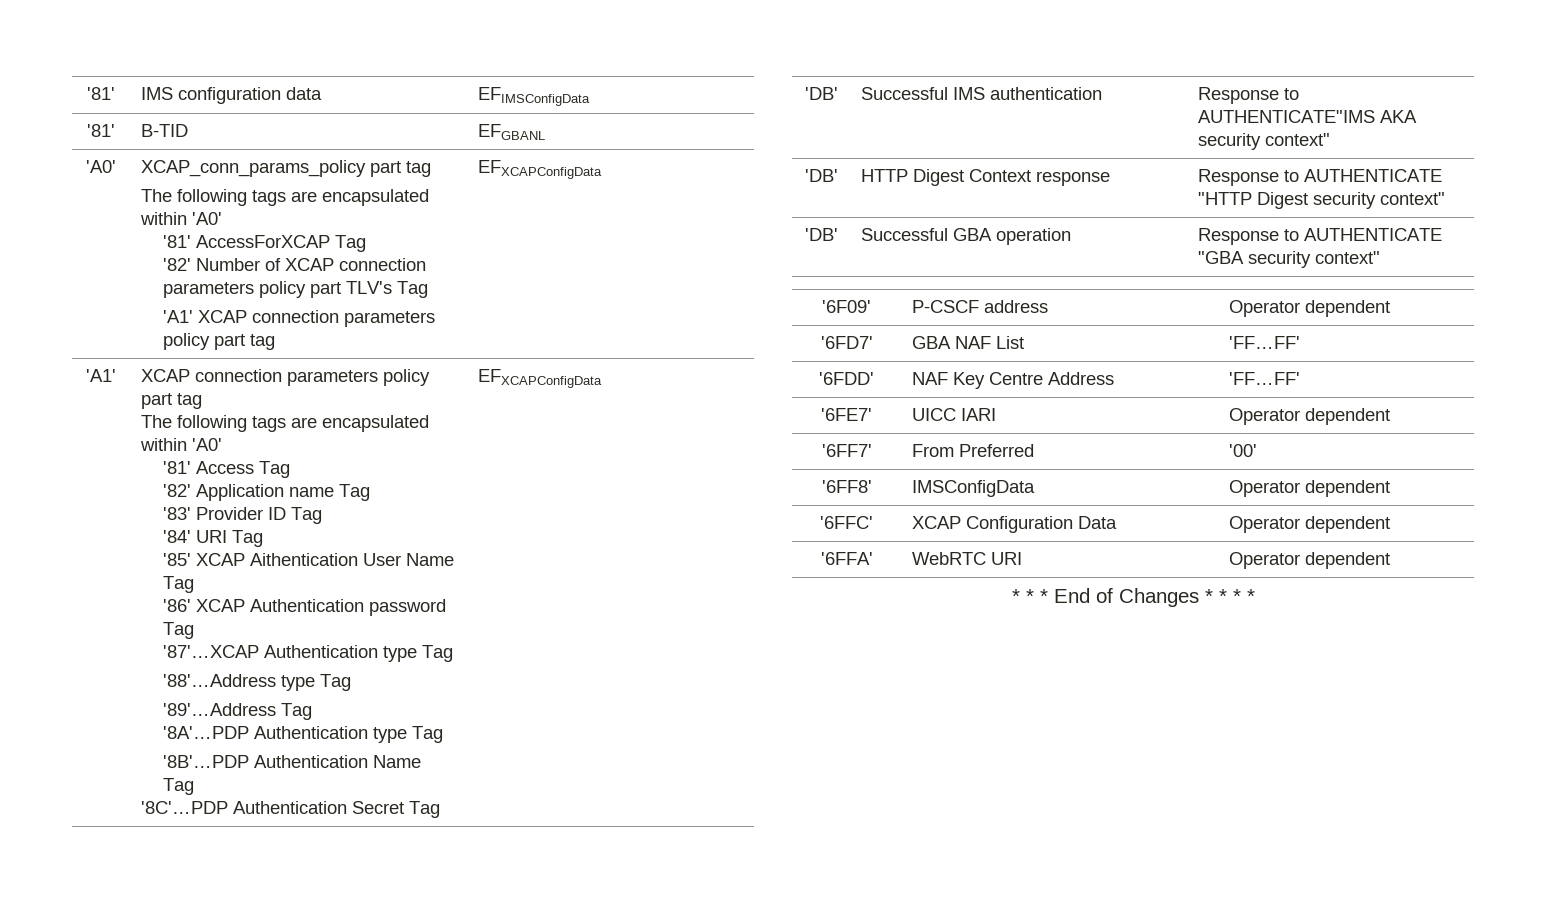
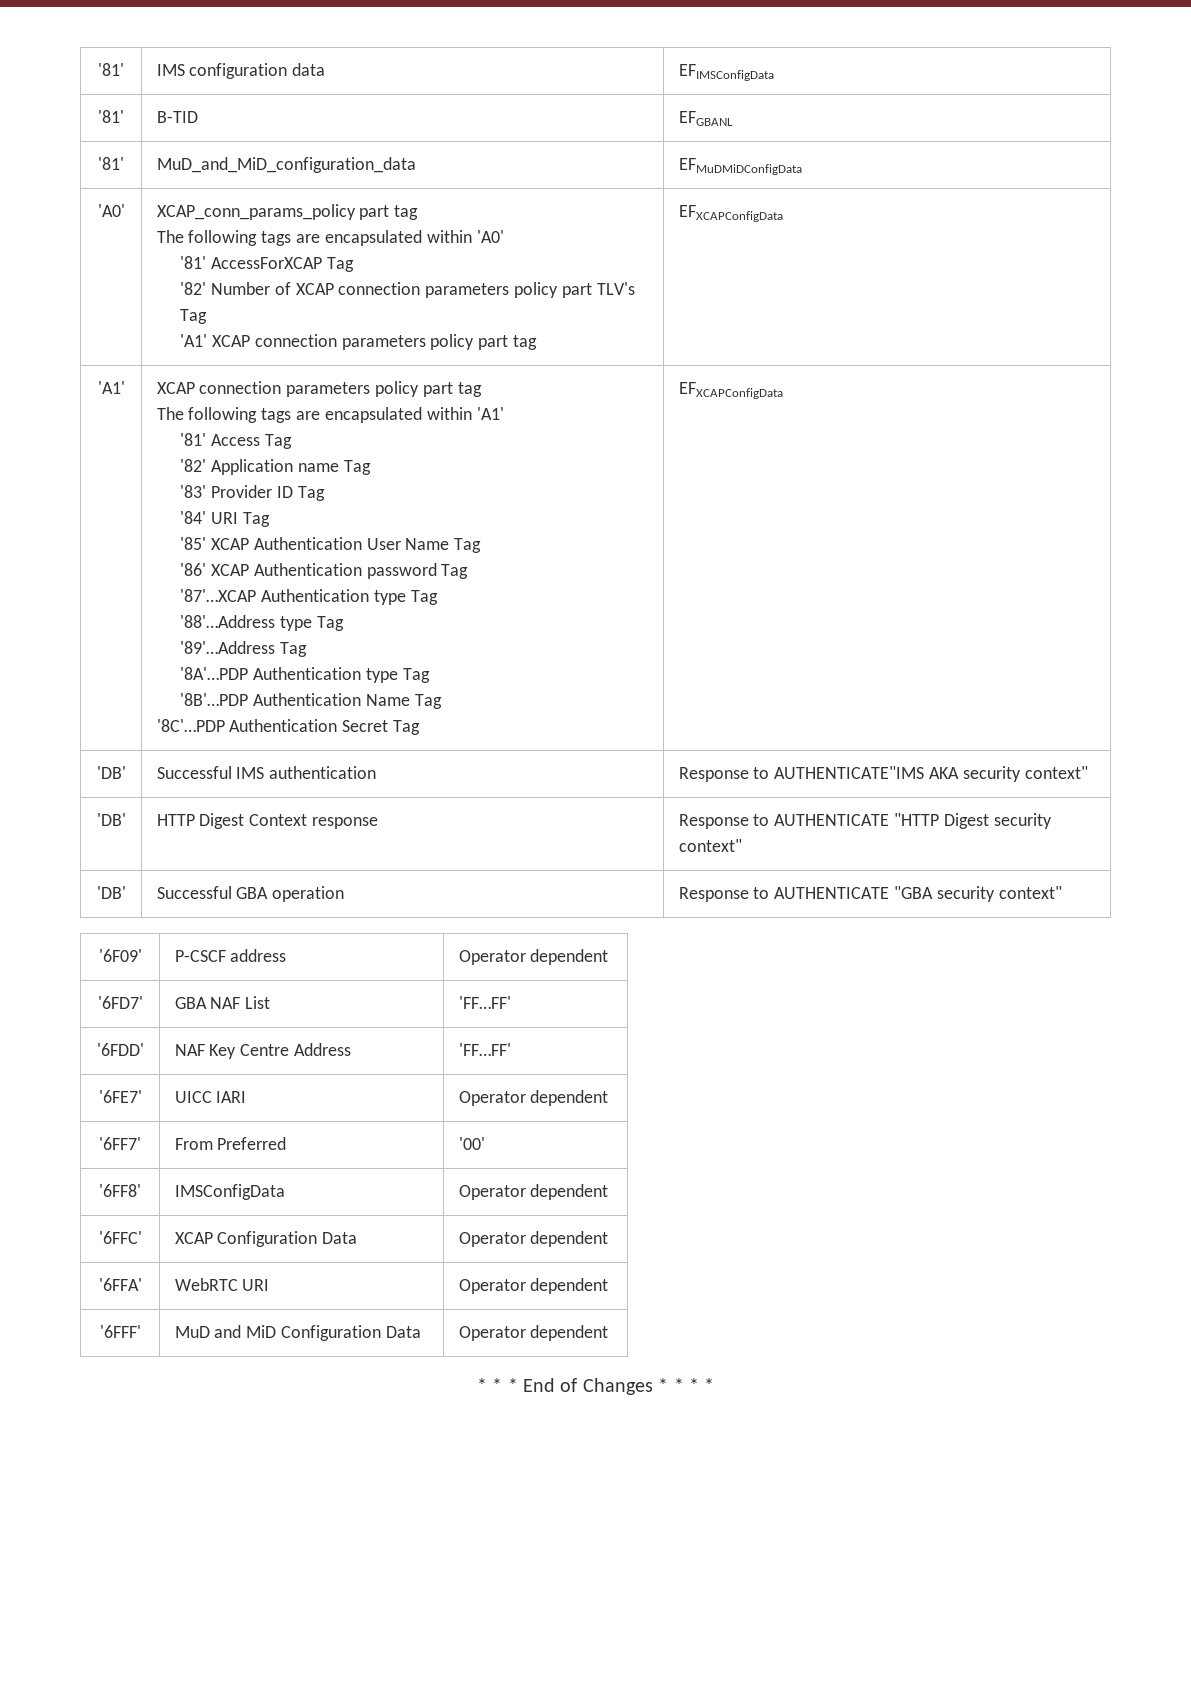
+ '81' | MuD_and_MiD_configuration_data | EFMuDMiDConfigData
  'A1' | XCAP connection parameters policy part tag
- The following tags are encapsulated within 'A0'
+ The following tags are encapsulated within 'A1'
- '85' XCAP Aithentication User Name Tag
+ '85' XCAP Authentication User Name Tag
+ '6FFF' | MuD and MiD Configuration Data | Operator dependent

